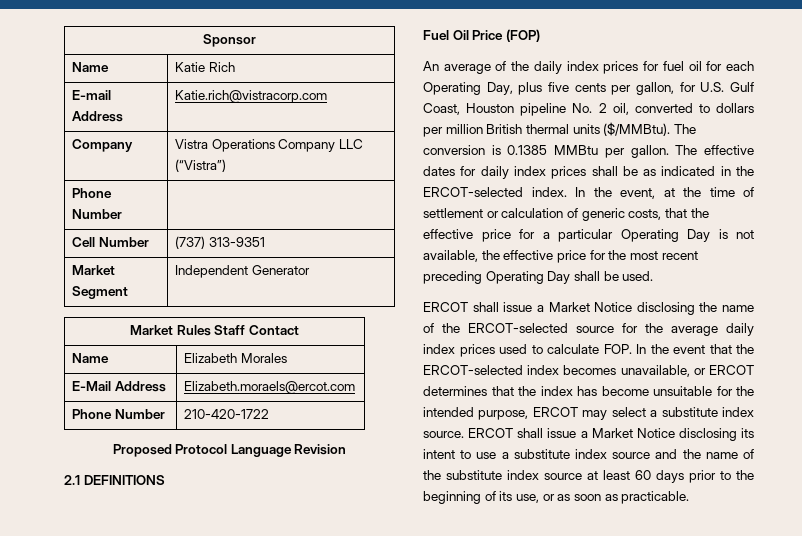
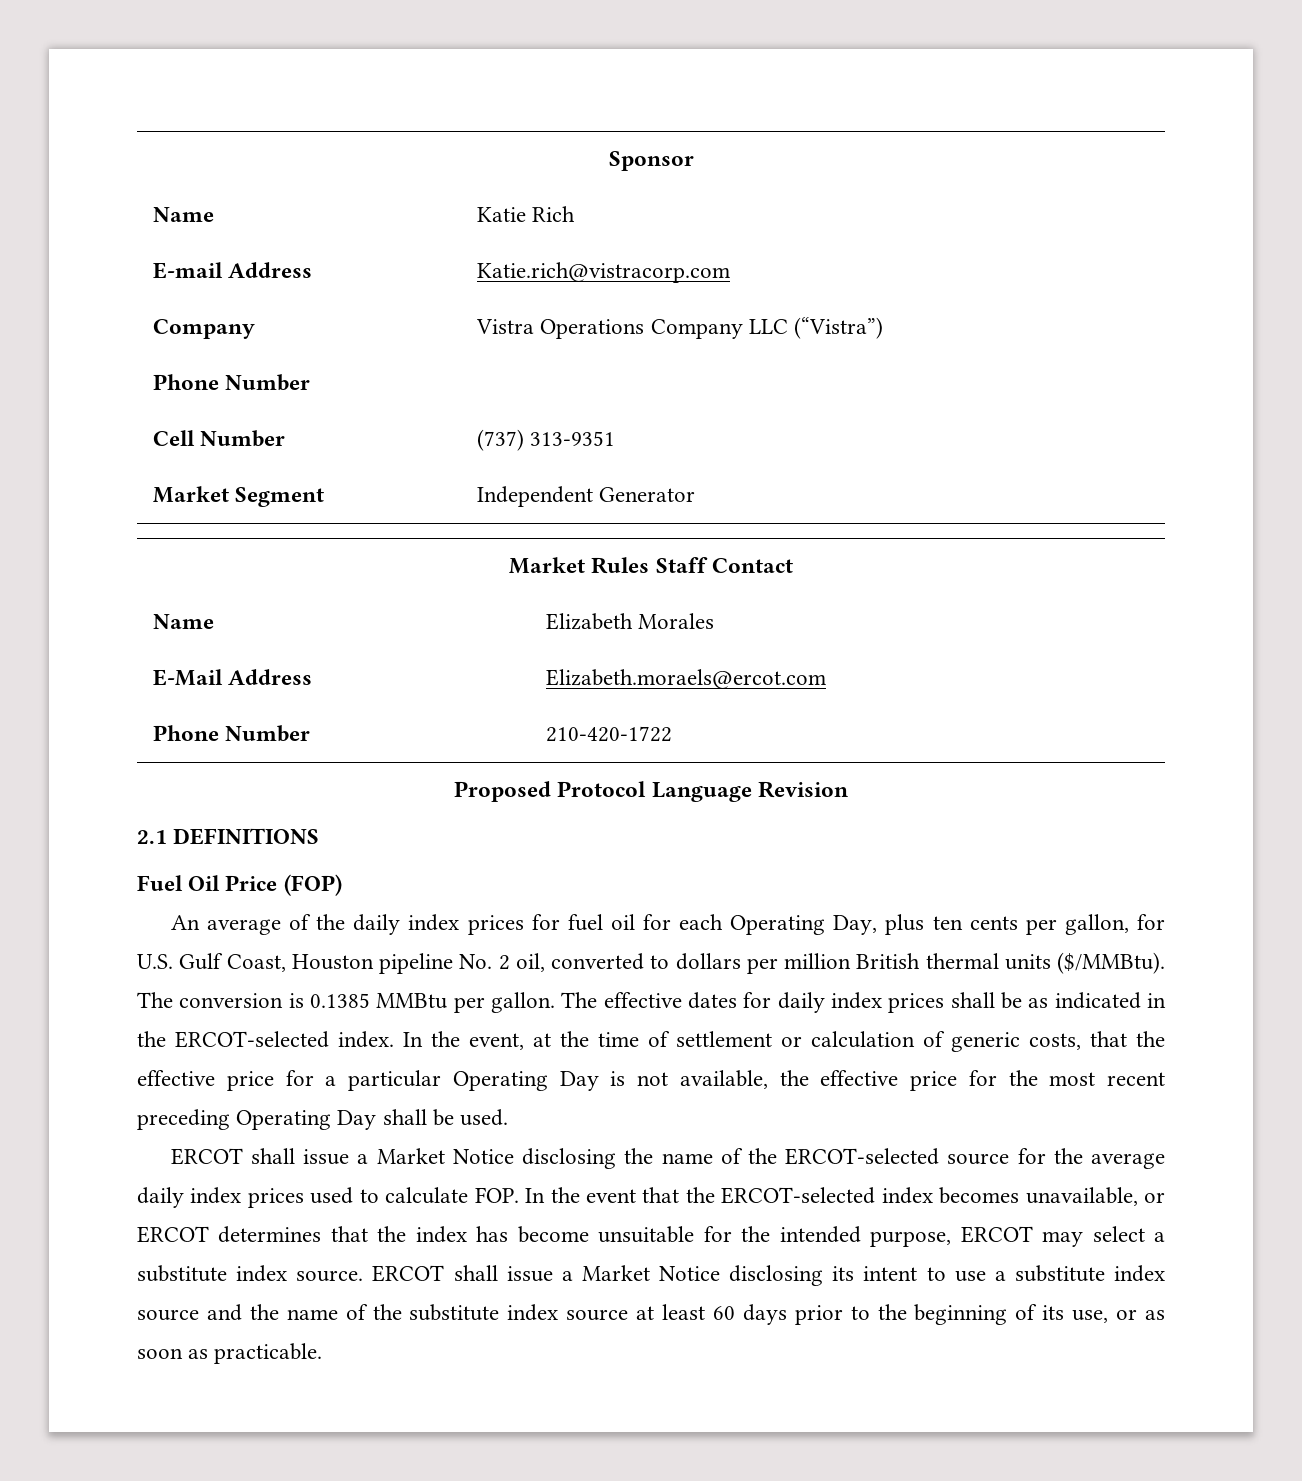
- An average of the daily index prices for fuel oil for each Operating Day, plus five cents per gallon, for U.S. Gulf Coast, Houston pipeline No. 2 oil, converted to dollars per million British thermal units ($/MMBtu).
+ An average of the daily index prices for fuel oil for each Operating Day, plus ten cents per gallon, for U.S. Gulf Coast, Houston pipeline No. 2 oil, converted to dollars per million British thermal units ($/MMBtu).

